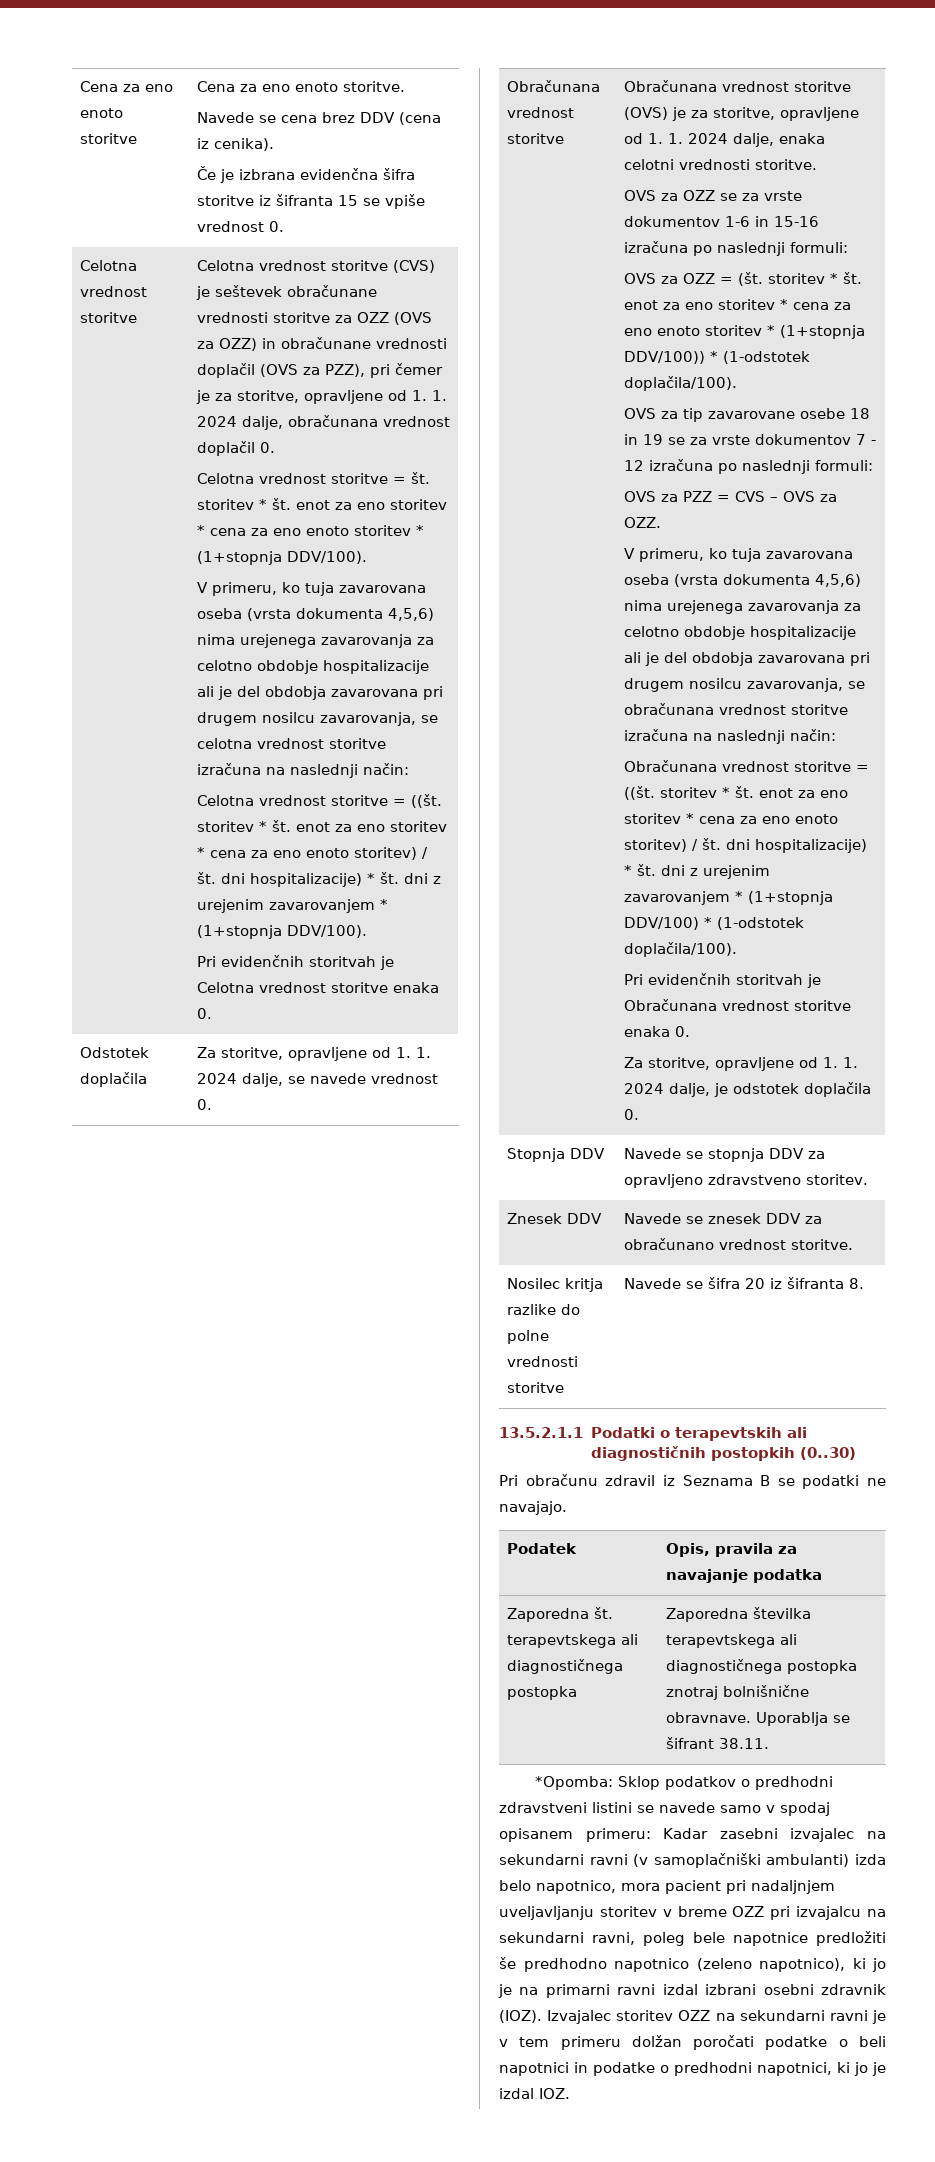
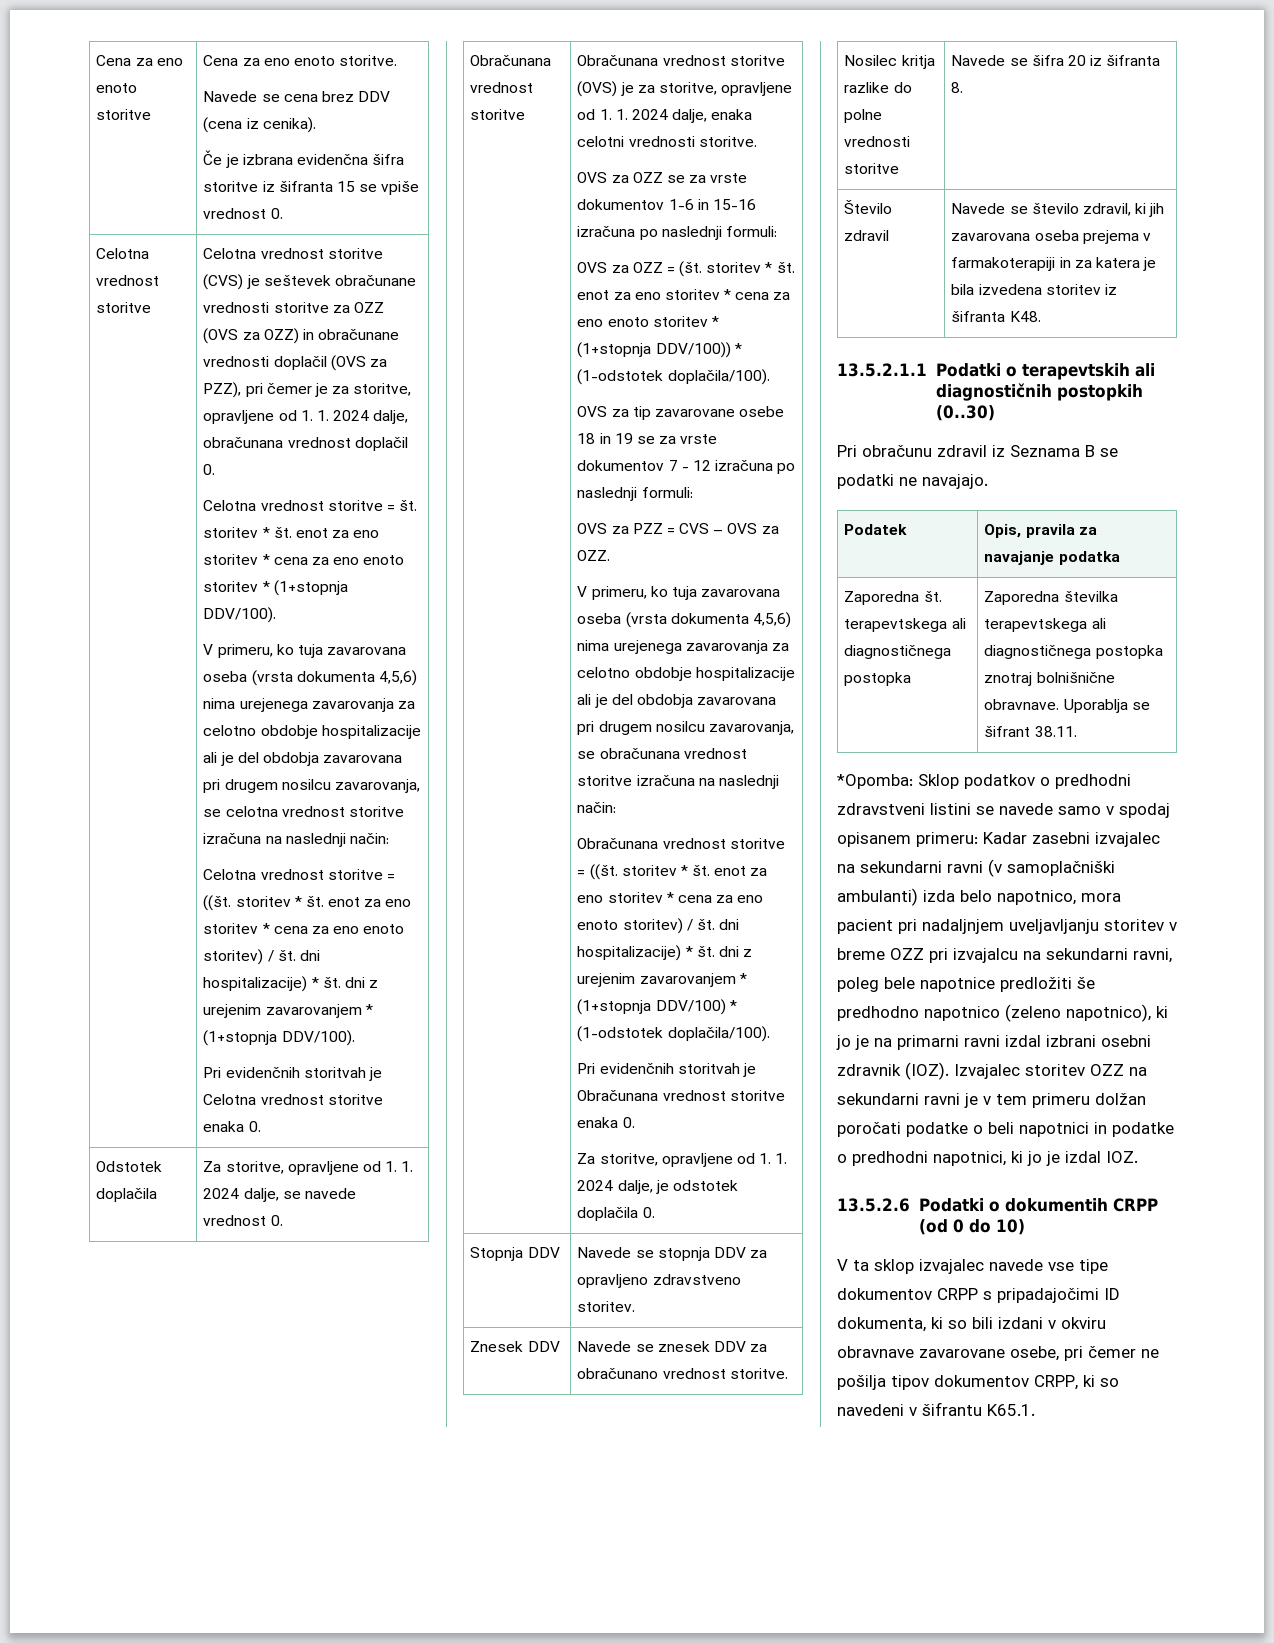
+ Število zdravil | Navede se število zdravil, ki jih zavarovana oseba prejema v farmakoterapiji in za katera je bila izvedena storitev iz šifranta K48.
+ 13.5.2.6 Podatki o dokumentih CRPP (od 0 do 10)
+ V ta sklop izvajalec navede vse tipe dokumentov CRPP s pripadajočimi ID dokumenta, ki so bili izdani v okviru obravnave zavarovane osebe, pri čemer ne pošilja tipov dokumentov CRPP, ki so navedeni v šifrantu K65.1.

